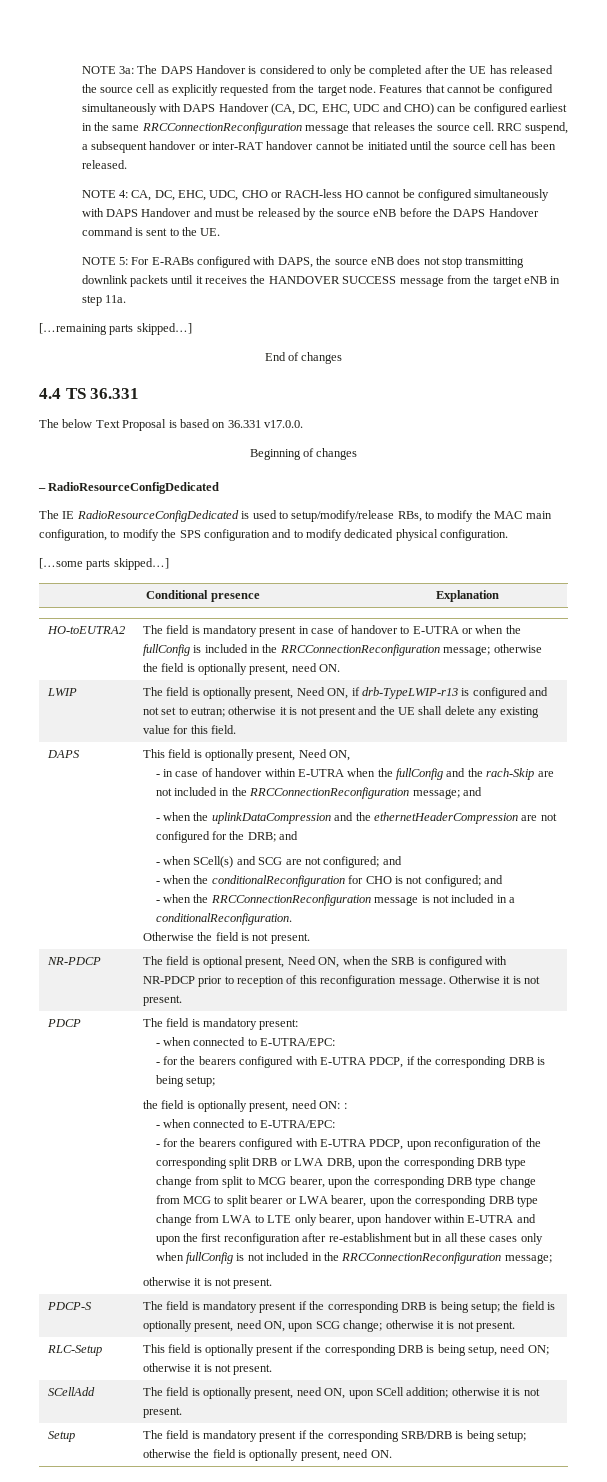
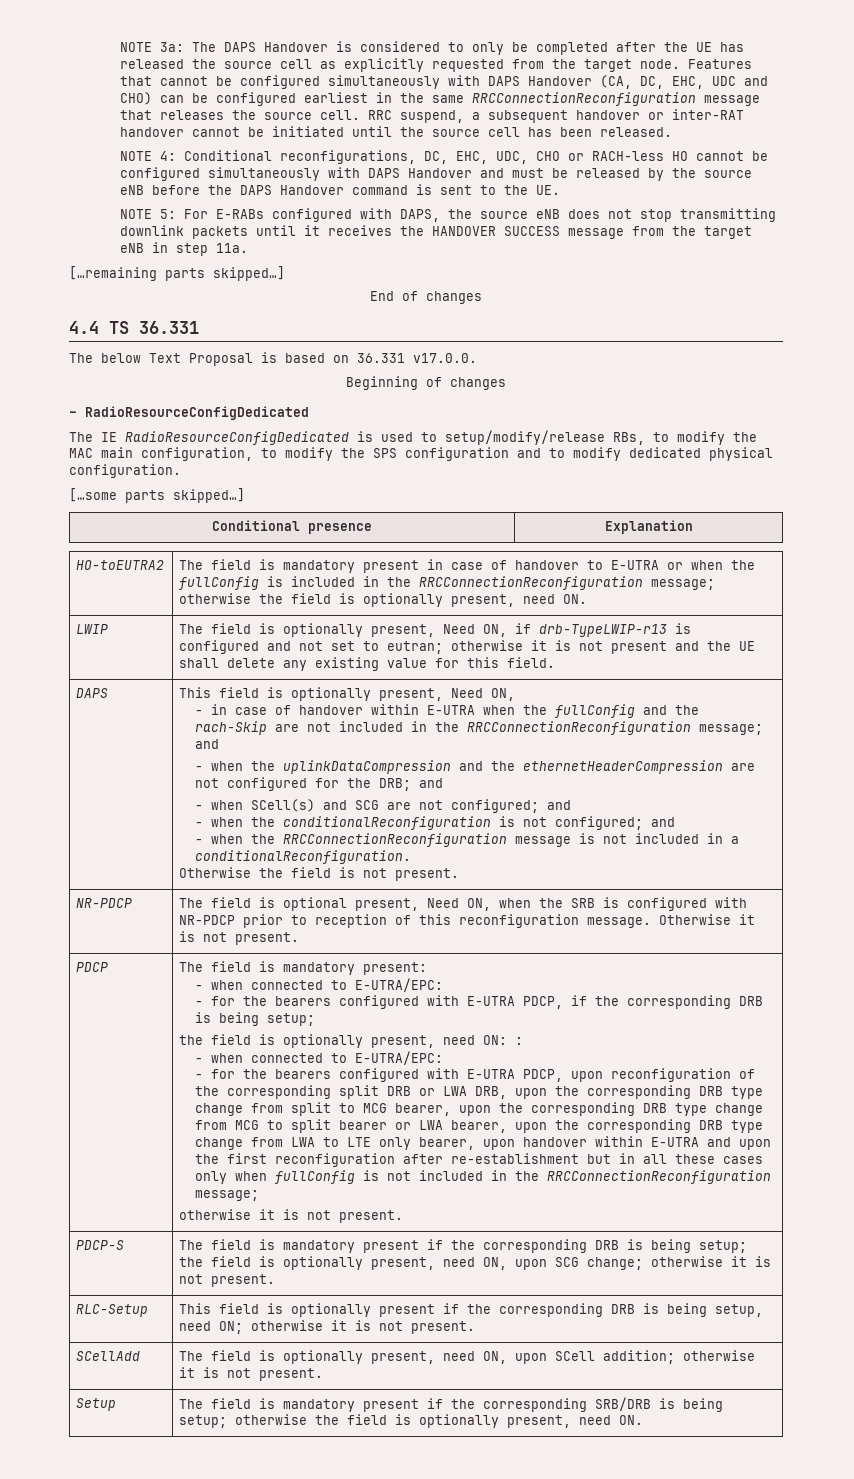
- NOTE 4: CA, DC, EHC, UDC, CHO or RACH-less HO cannot be configured simultaneously with DAPS Handover and must be released by the source eNB before the DAPS Handover command is sent to the UE.
+ NOTE 4: Conditional reconfigurations, DC, EHC, UDC, CHO or RACH-less HO cannot be configured simultaneously with DAPS Handover and must be released by the source eNB before the DAPS Handover command is sent to the UE.
- - when the conditionalReconfiguration for CHO is not configured; and
+ - when the conditionalReconfiguration is not configured; and

